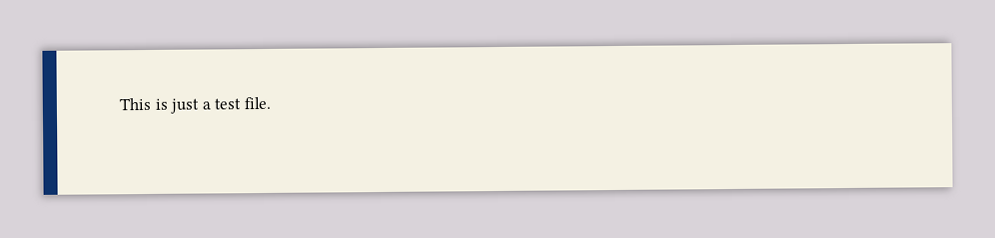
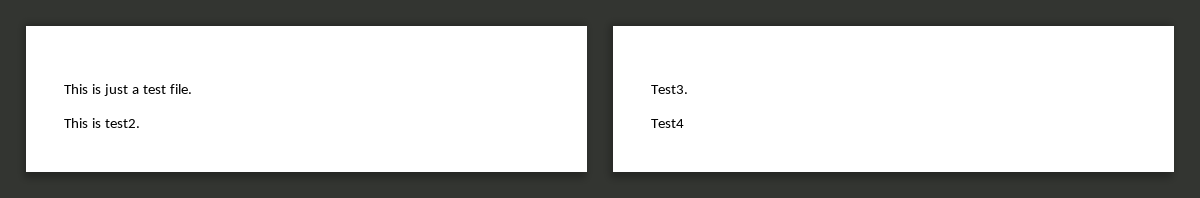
+ This is test2.
+ Test3.
+ Test4

